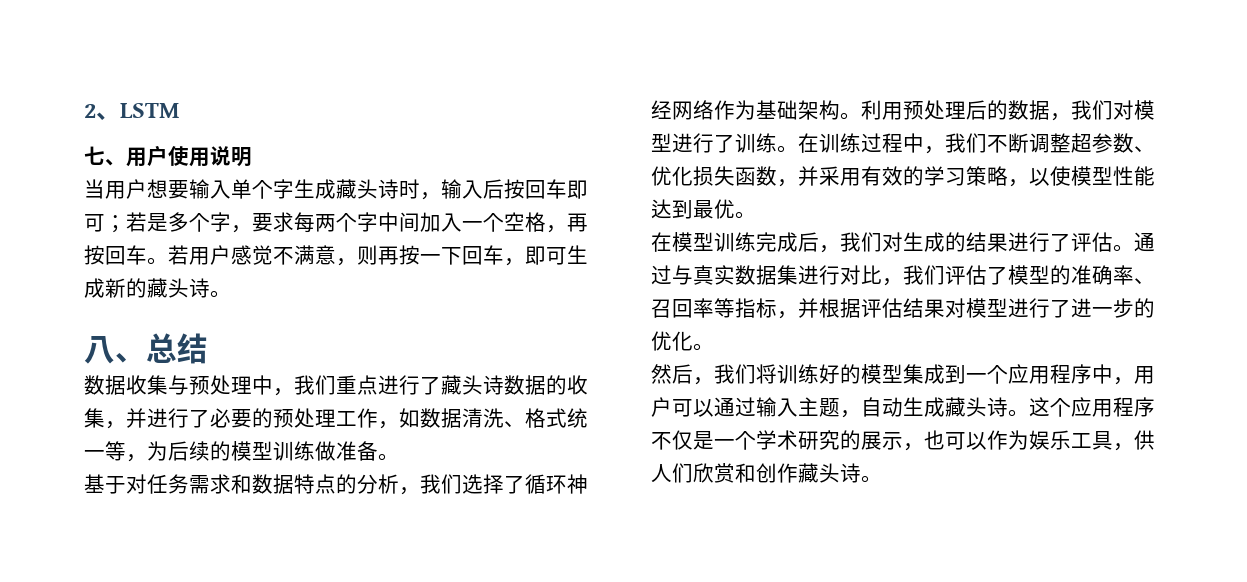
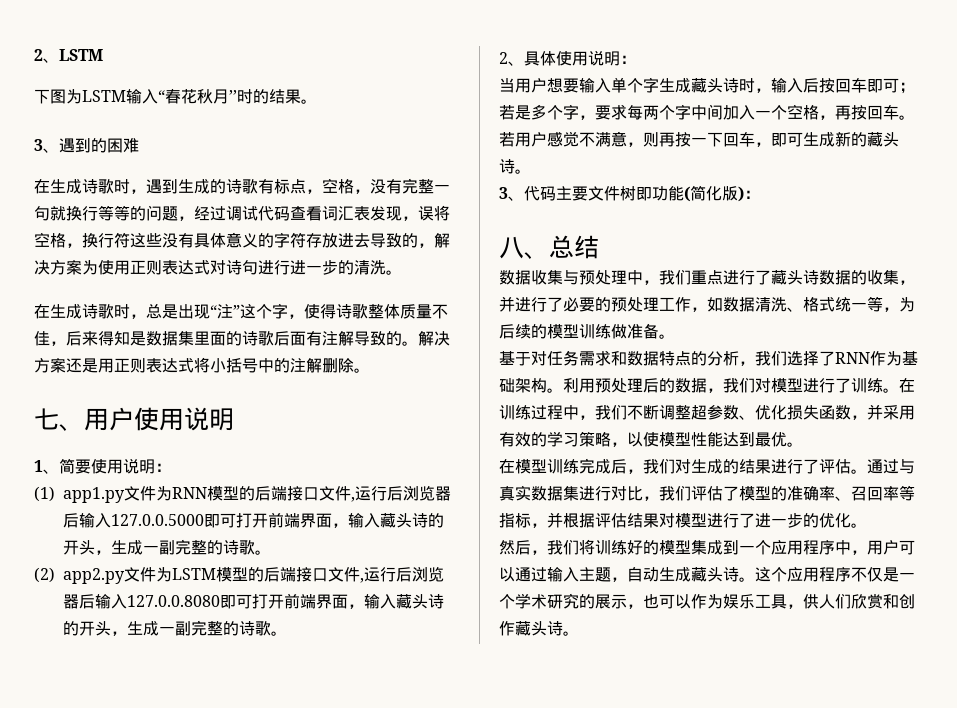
+ 下图为LSTM输入“春花秋月’’时的结果。
+ 3、遇到的困难
+ 在生成诗歌时，遇到生成的诗歌有标点，空格，没有完整一句就换行等等的问题，经过调试代码查看词汇表发现，误将空格，换行符这些没有具体意义的字符存放进去导致的，解决方案为使用正则表达式对诗句进行进一步的清洗。
+ 在生成诗歌时，总是出现“注”这个字，使得诗歌整体质量不佳，后来得知是数据集里面的诗歌后面有注解导致的。解决方案还是用正则表达式将小括号中的注解删除。
  七、用户使用说明
+ 1、简要使用说明：
+ (1) app1.py文件为RNN模型的后端接口文件,运行后浏览器后输入127.0.0.5000即可打开前端界面，输入藏头诗的开头，生成一副完整的诗歌。
+ (2) app2.py文件为LSTM模型的后端接口文件,运行后浏览器后输入127.0.0.8080即可打开前端界面，输入藏头诗的开头，生成一副完整的诗歌。
+ 2、具体使用说明：
+ 3、代码主要文件树即功能(简化版)：
- 基于对任务需求和数据特点的分析，我们选择了循环神经网络作为基础架构。
+ 基于对任务需求和数据特点的分析，我们选择了RNN作为基础架构。

